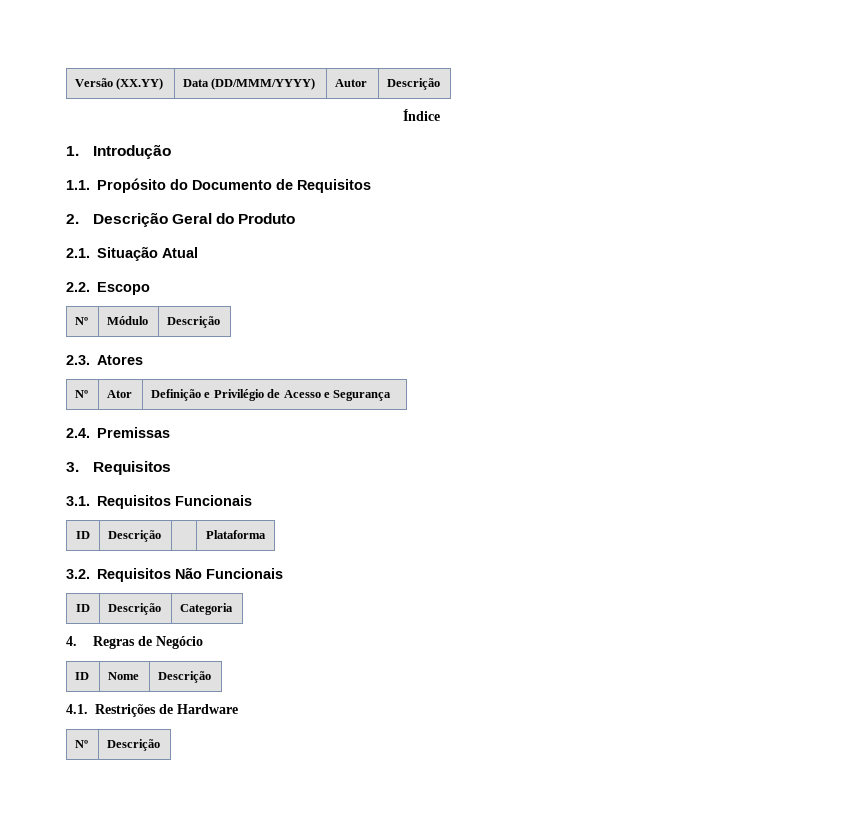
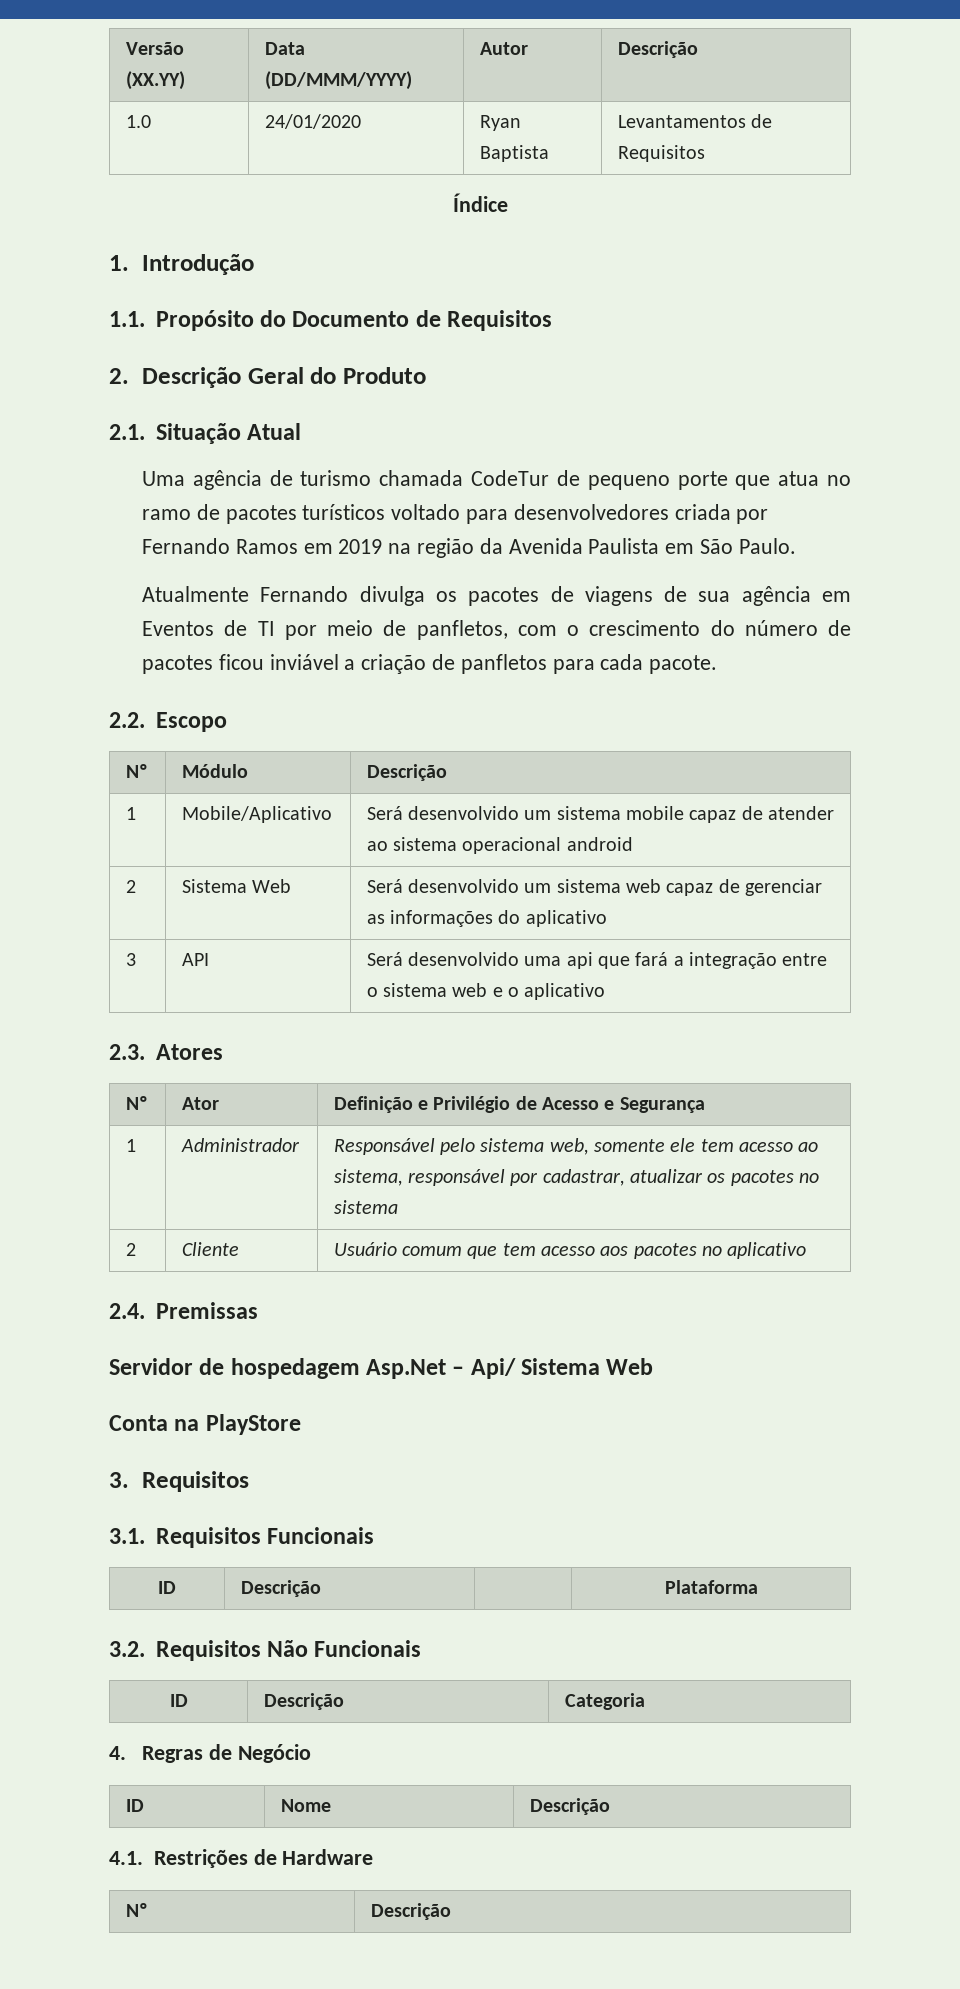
+ 1.0 | 24/01/2020 | Ryan Baptista | Levantamentos de Requisitos
+ Uma agência de turismo chamada CodeTur de pequeno porte que atua no ramo de pacotes turísticos voltado para desenvolvedores criada por Fernando Ramos em 2019 na região da Avenida Paulista em São Paulo.
+ Atualmente Fernando divulga os pacotes de viagens de sua agência em Eventos de TI por meio de panfletos, com o crescimento do número de pacotes ficou inviável a criação de panfletos para cada pacote.
+ 1 | Mobile/Aplicativo | Será desenvolvido um sistema mobile capaz de atender ao sistema operacional android
+ 2 | Sistema Web | Será desenvolvido um sistema web capaz de gerenciar as informações do aplicativo
+ 3 | API | Será desenvolvido uma api que fará a integração entre o sistema web e o aplicativo
+ 1 | Administrador | Responsável pelo sistema web, somente ele tem acesso ao sistema, responsável por cadastrar, atualizar os pacotes no sistema
+ 2 | Cliente | Usuário comum que tem acesso aos pacotes no aplicativo
  2.4. Premissas
+ Servidor de hospedagem Asp.Net – Api/ Sistema Web
+ Conta na PlayStore

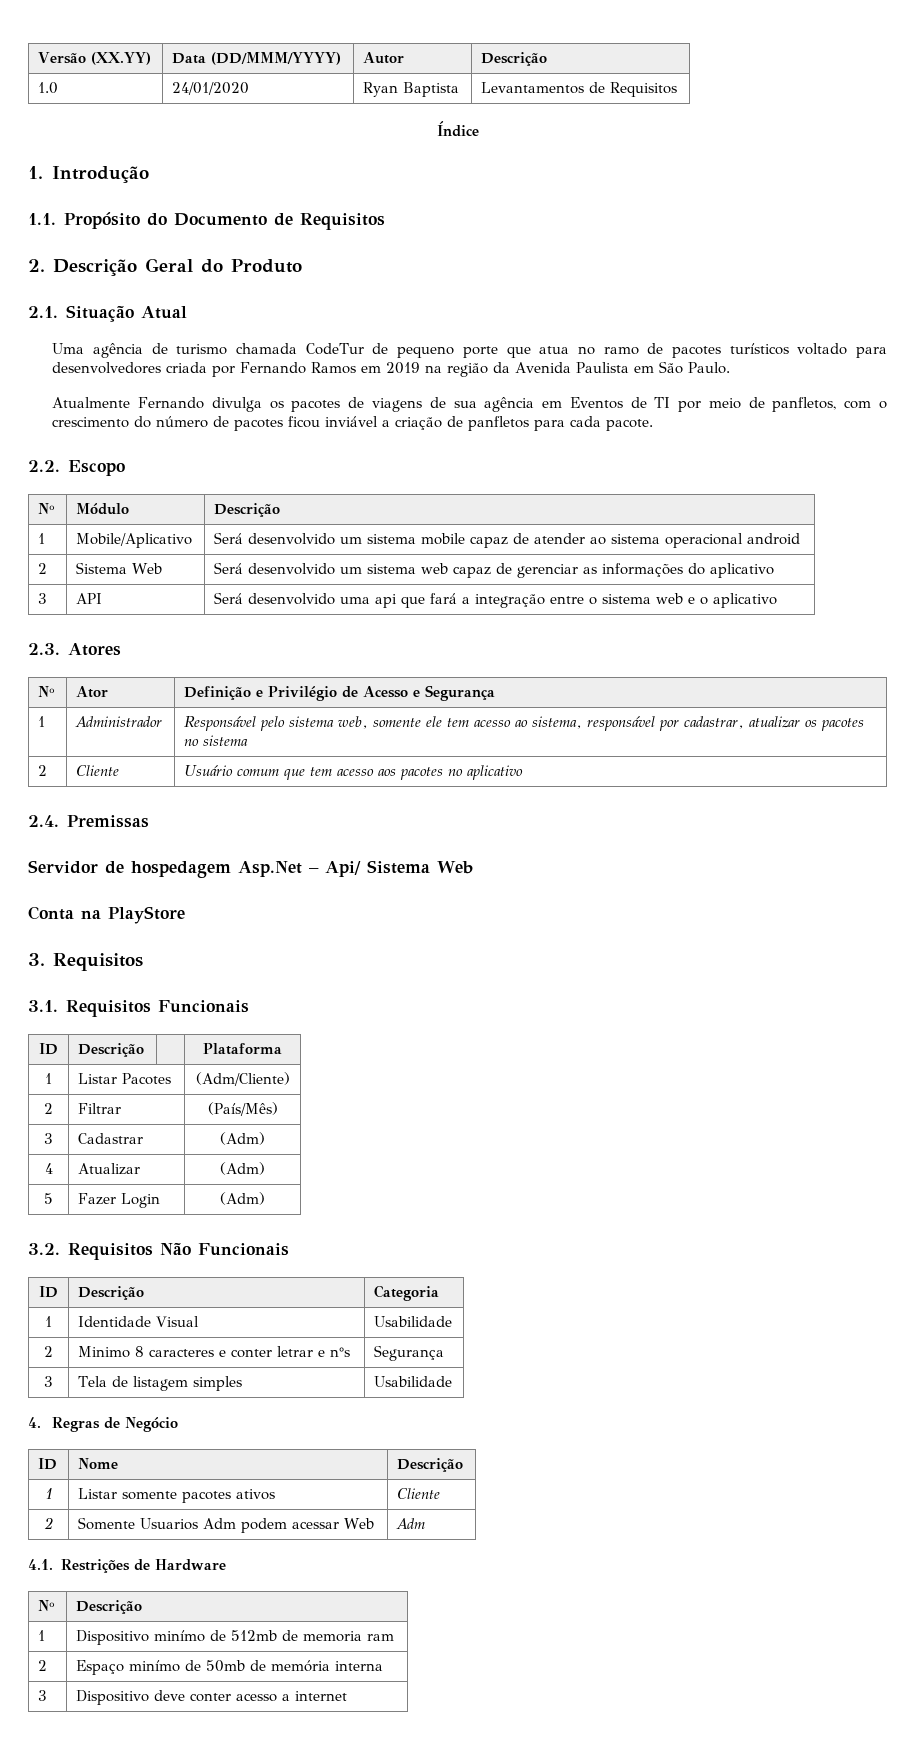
+ 1 | Listar Pacotes | (Adm/Cliente)
+ 2 | Filtrar | (País/Mês)
+ 3 | Cadastrar | (Adm)
+ 4 | Atualizar | (Adm)
+ 5 | Fazer Login | (Adm)
+ 1 | Identidade Visual | Usabilidade
+ 2 | Minimo 8 caracteres e conter letrar e n°s | Segurança
+ 3 | Tela de listagem simples | Usabilidade
+ 1 | Listar somente pacotes ativos | Cliente
+ 2 | Somente Usuarios Adm podem acessar Web | Adm
+ 1 | Dispositivo minímo de 512mb de memoria ram
+ 2 | Espaço minímo de 50mb de memória interna
+ 3 | Dispositivo deve conter acesso a internet

